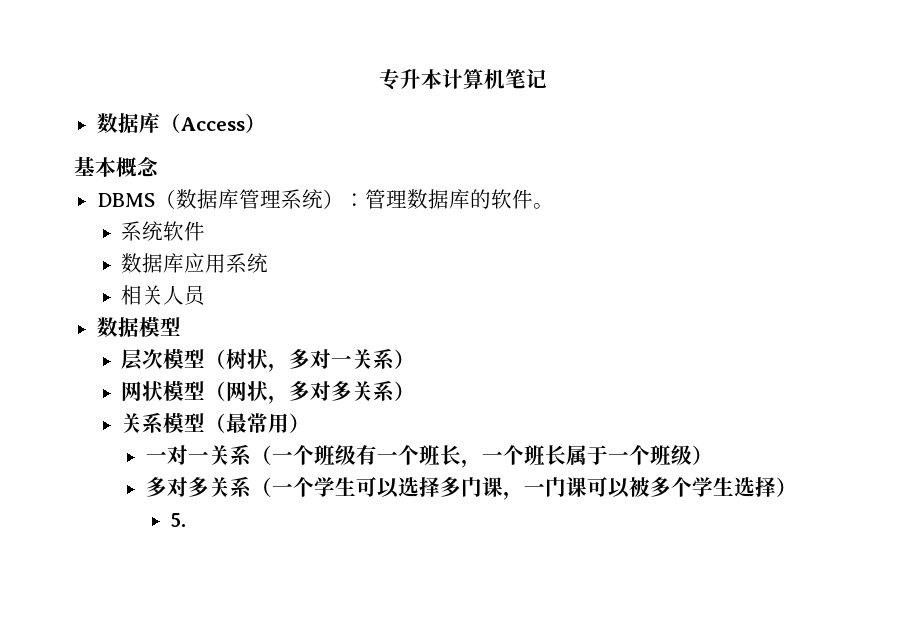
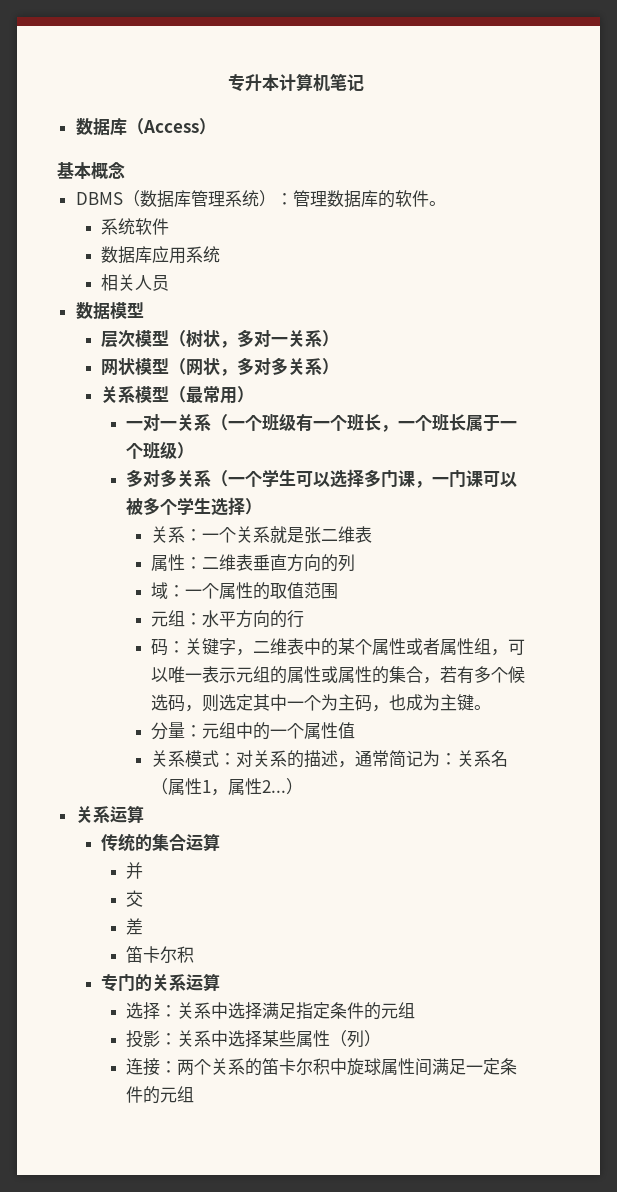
- 5.
+ 关系：一个关系就是张二维表
+ 属性：二维表垂直方向的列
+ 域：一个属性的取值范围
+ 元组：水平方向的行
+ 码：关键字，二维表中的某个属性或者属性组，可以唯一表示元组的属性或属性的集合，若有多个候选码，则选定其中一个为主码，也成为主键。
+ 分量：元组中的一个属性值
+ 关系模式：对关系的描述，通常简记为：关系名（属性1，属性2...）
+ 关系运算
+ 传统的集合运算
+ 并
+ 交
+ 差
+ 笛卡尔积
+ 专门的关系运算
+ 选择：关系中选择满足指定条件的元组
+ 投影：关系中选择某些属性（列）
+ 连接：两个关系的笛卡尔积中旋球属性间满足一定条件的元组

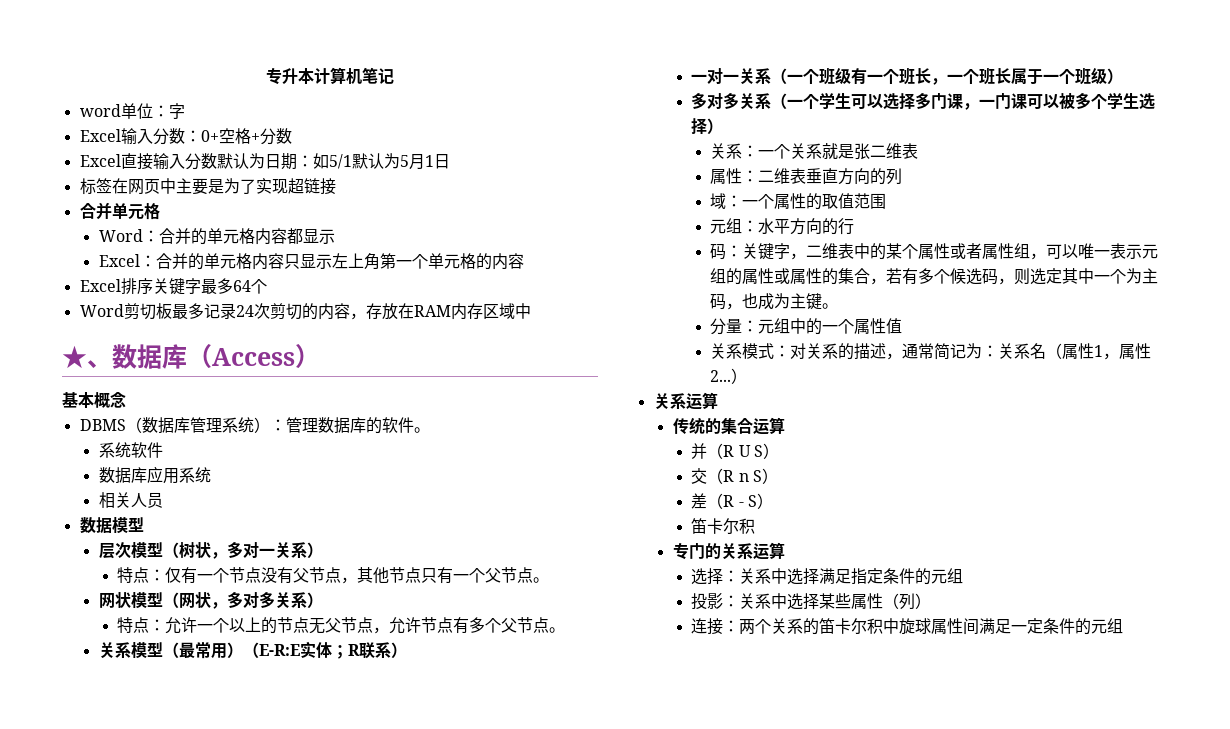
- 数据库（Access）
+ word单位：字
+ Excel输入分数：0+空格+分数
+ Excel直接输入分数默认为日期：如5/1默认为5月1日
+ 标签在网页中主要是为了实现超链接
+ 合并单元格
+ Word：合并的单元格内容都显示
+ Excel：合并的单元格内容只显示左上角第一个单元格的内容
+ Excel排序关键字最多64个
+ Word剪切板最多记录24次剪切的内容，存放在RAM内存区域中
+ ★、数据库（Access）
+ 特点：仅有一个节点没有父节点，其他节点只有一个父节点。
+ 特点：允许一个以上的节点无父节点，允许节点有多个父节点。
- 关系模型（最常用）
+ 关系模型（最常用）（E-R:E实体；R联系）
- 并
- 交
- 差
+ 并（R U S）
+ 交（R n S）
+ 差（R - S）

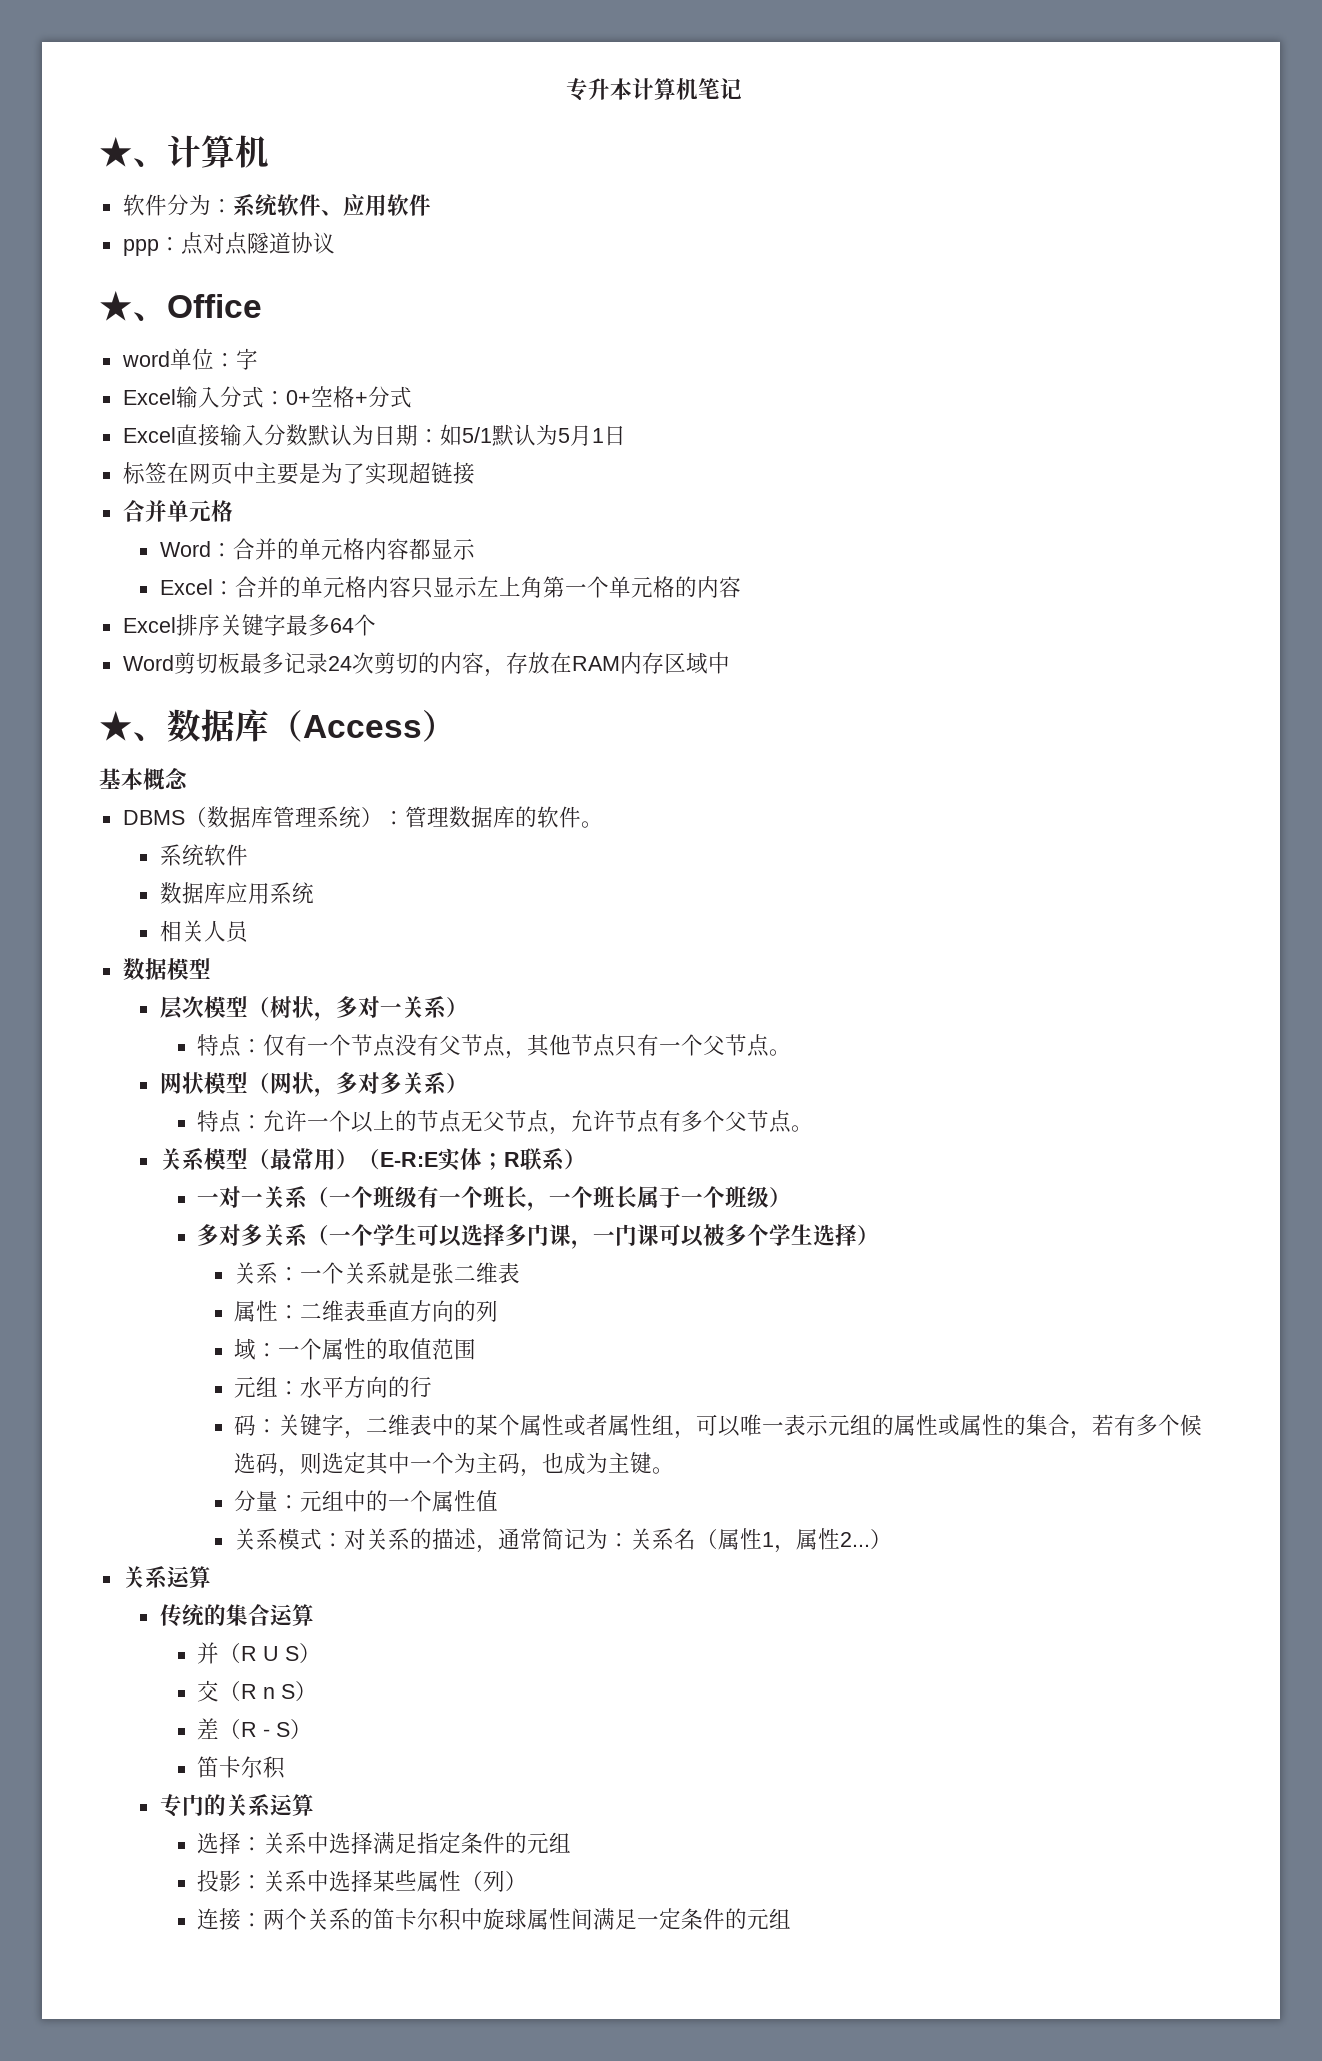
+ ★、计算机
+ 软件分为：系统软件、应用软件
+ ppp：点对点隧道协议
+ ★、Office
- Excel输入分数：0+空格+分数
+ Excel输入分式：0+空格+分式

